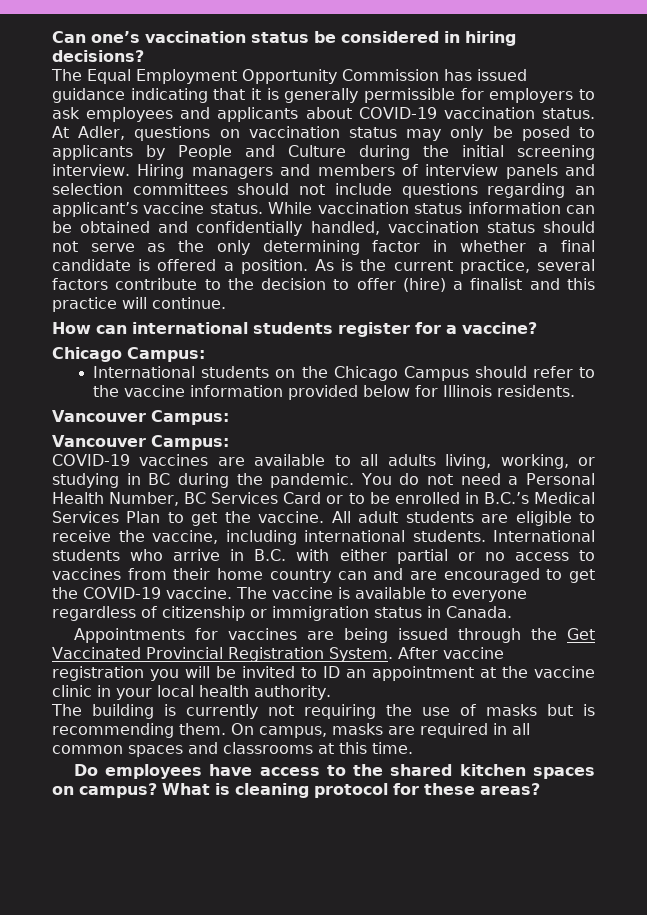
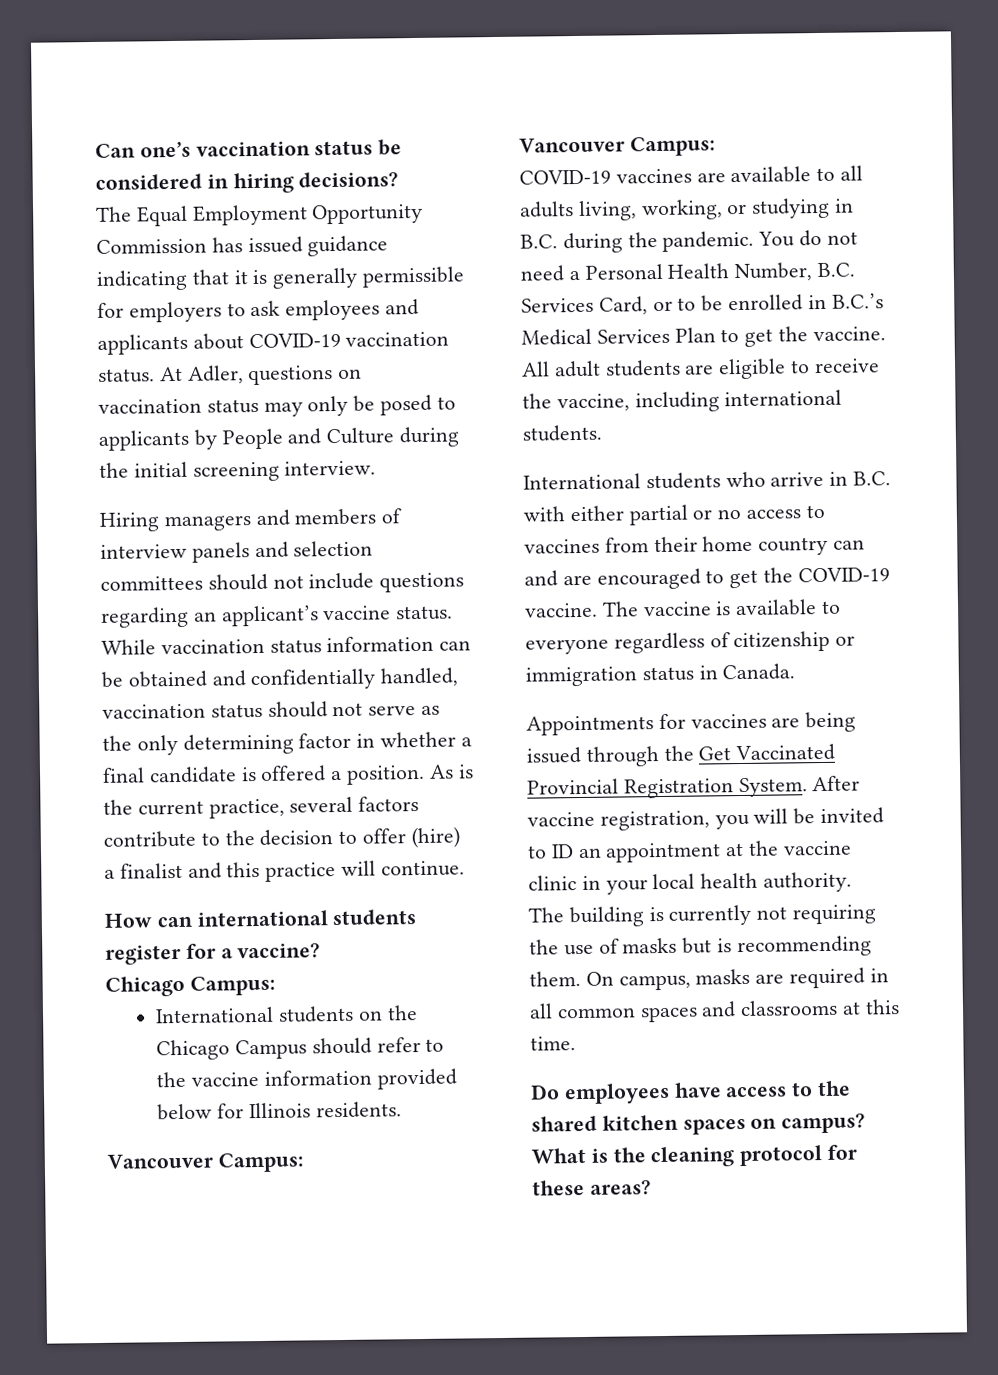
- At Adler, questions on vaccination status may only be posed to applicants by People and Culture during the initial screening interview. Hiring managers and members of interview panels and selection committees should not include questions regarding an applicant’s vaccine status.
+ At Adler, questions on vaccination status may only be posed to applicants by People and Culture during the initial screening interview.
+ Hiring managers and members of interview panels and selection committees should not include questions regarding an applicant’s vaccine status.
- COVID-19 vaccines are available to all adults living, working, or studying in BC during the pandemic.
+ COVID-19 vaccines are available to all adults living, working, or studying in B.C. during the pandemic.
- You do not need a Personal Health Number, BC Services Card or to be enrolled in B.C.’s Medical Services Plan to get the vaccine.
+ You do not need a Personal Health Number, B.C. Services Card, or to be enrolled in B.C.’s Medical Services Plan to get the vaccine.
- All adult students are eligible to receive the vaccine, including international students. International students who arrive in B.C. with either partial or no access to vaccines from their home country can and are encouraged to get the COVID-19 vaccine.
+ All adult students are eligible to receive the vaccine, including international students.
+ International students who arrive in B.C. with either partial or no access to vaccines from their home country can and are encouraged to get the COVID-19 vaccine.
- After vaccine registration you will be invited to ID an appointment at the vaccine clinic in your local health authority.
+ After vaccine registration, you will be invited to ID an appointment at the vaccine clinic in your local health authority.
- What is cleaning protocol for these areas?
+ What is the cleaning protocol for these areas?

